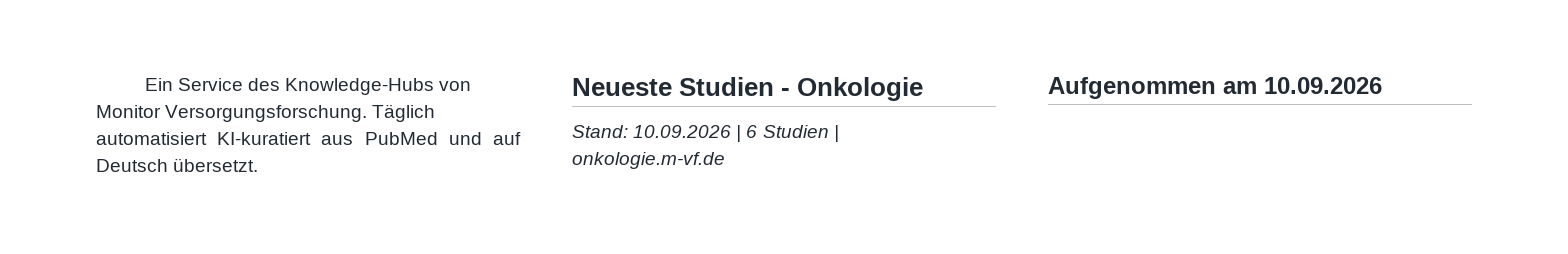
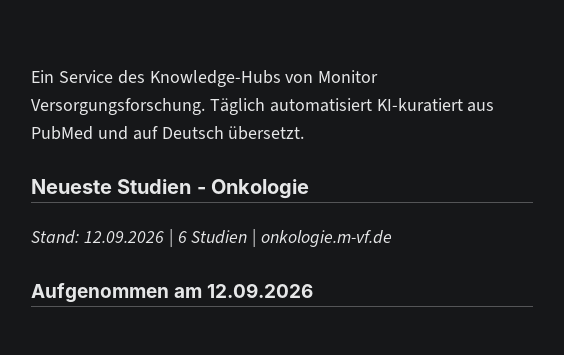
- Stand: 10.09.2026 | 6 Studien | onkologie.m-vf.de
+ Stand: 12.09.2026 | 6 Studien | onkologie.m-vf.de
- Aufgenommen am 10.09.2026
+ Aufgenommen am 12.09.2026

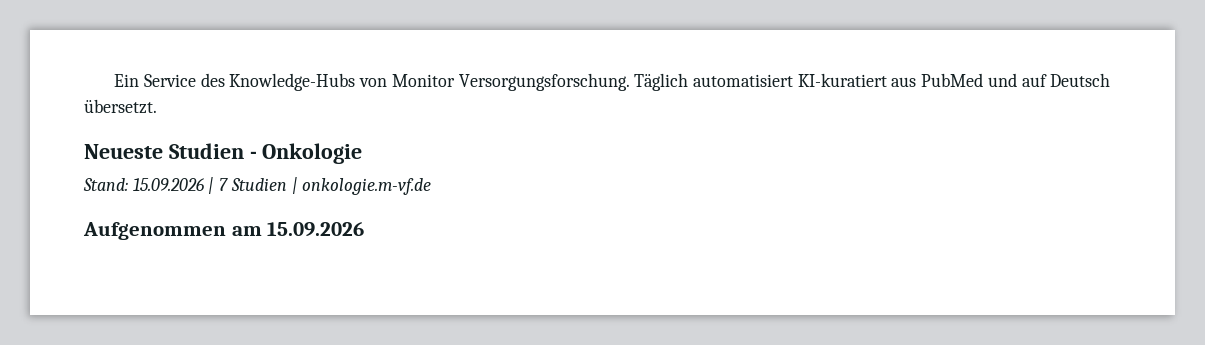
- Stand: 12.09.2026 | 6 Studien | onkologie.m-vf.de
+ Stand: 15.09.2026 | 7 Studien | onkologie.m-vf.de
- Aufgenommen am 12.09.2026
+ Aufgenommen am 15.09.2026

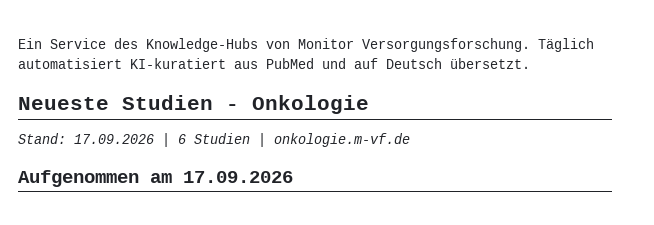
- Stand: 15.09.2026 | 7 Studien | onkologie.m-vf.de
+ Stand: 17.09.2026 | 6 Studien | onkologie.m-vf.de
- Aufgenommen am 15.09.2026
+ Aufgenommen am 17.09.2026

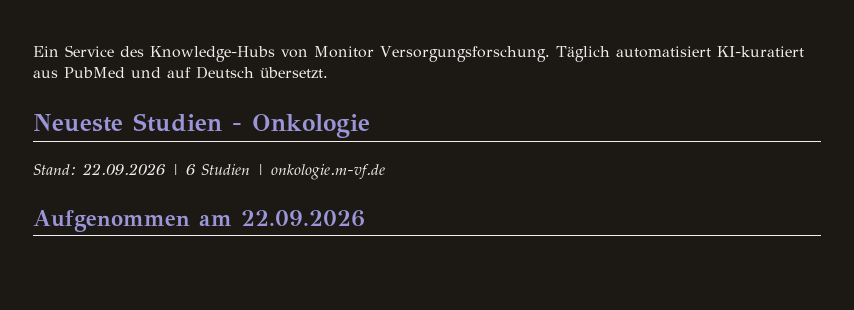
- Stand: 17.09.2026 | 6 Studien | onkologie.m-vf.de
+ Stand: 22.09.2026 | 6 Studien | onkologie.m-vf.de
- Aufgenommen am 17.09.2026
+ Aufgenommen am 22.09.2026

